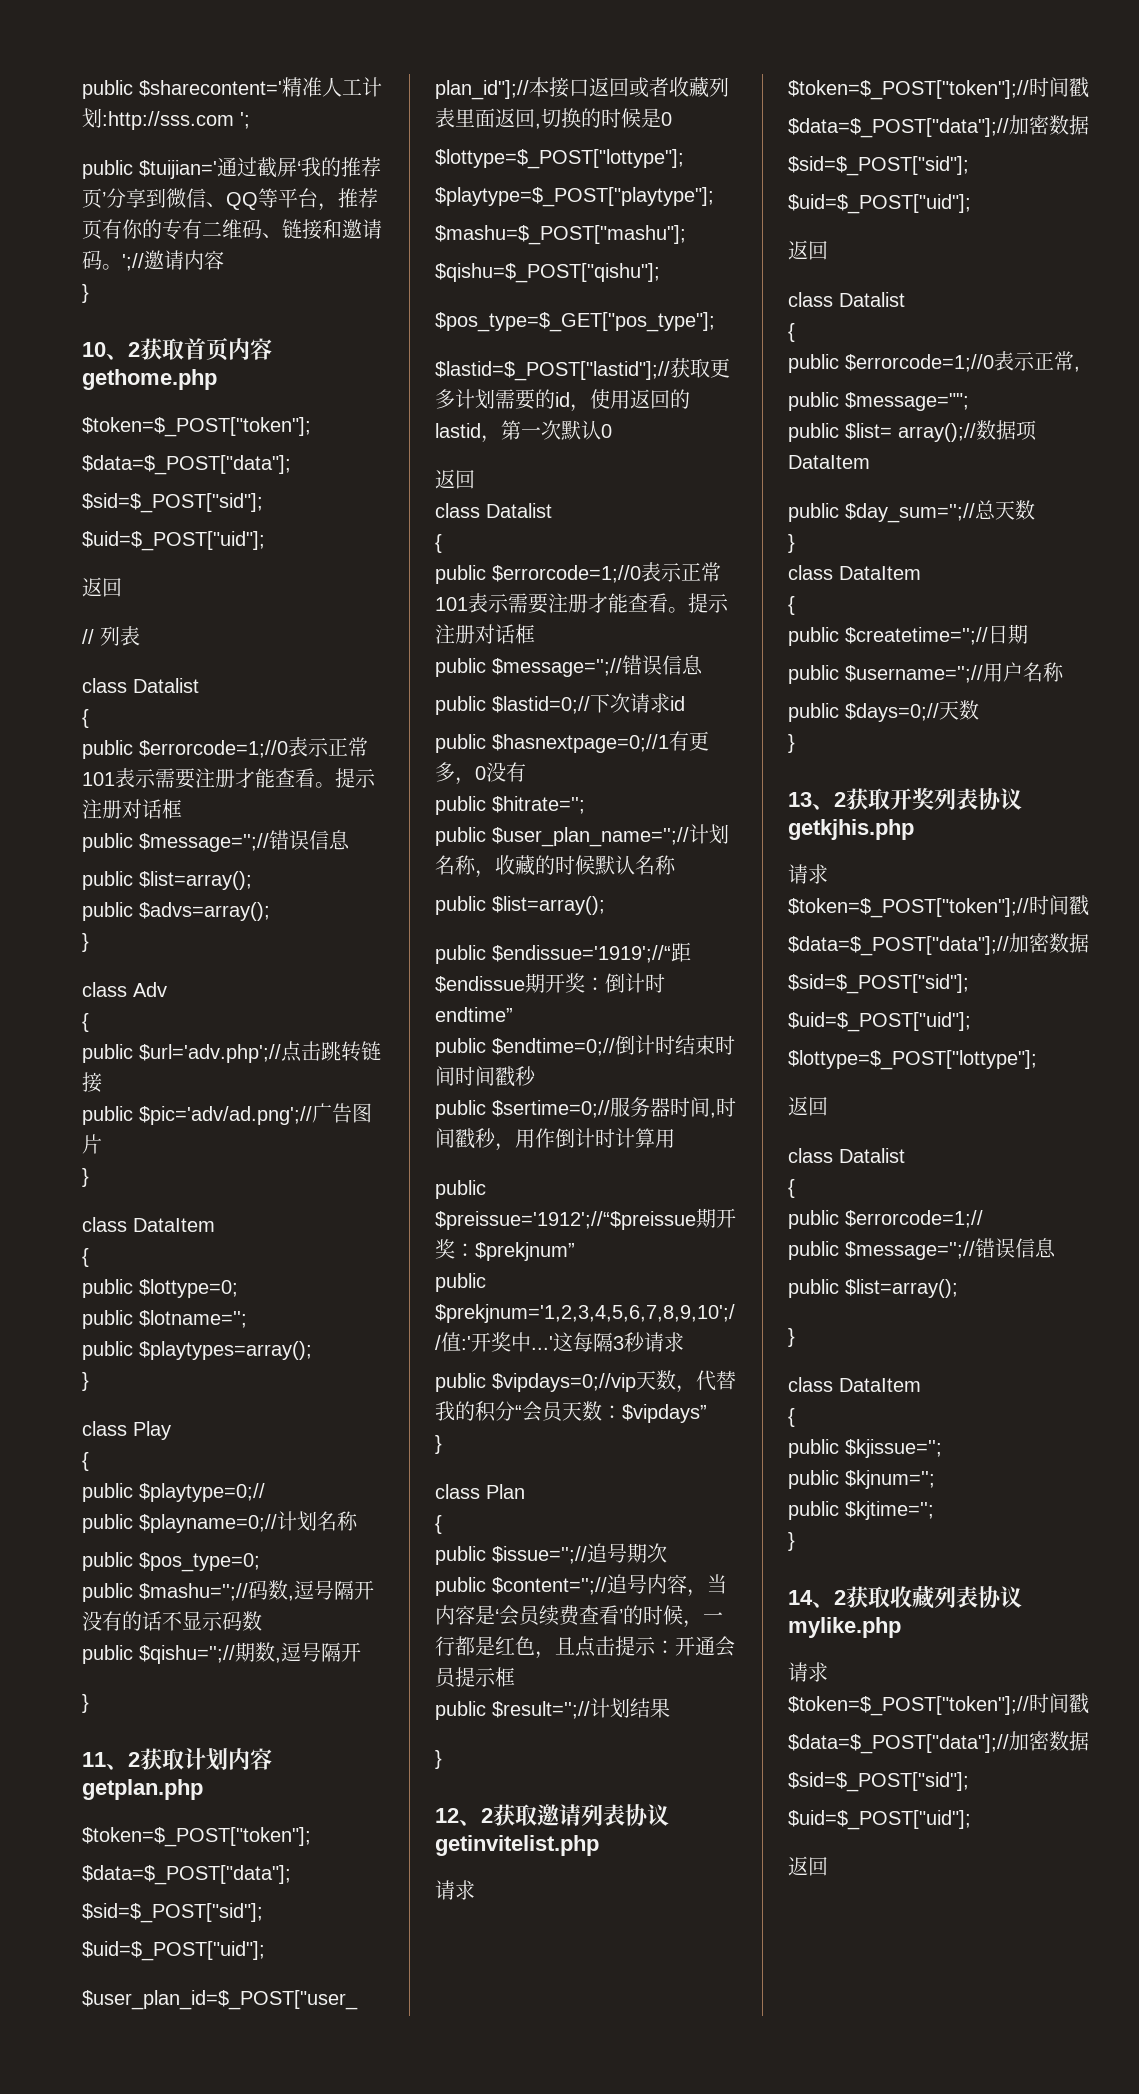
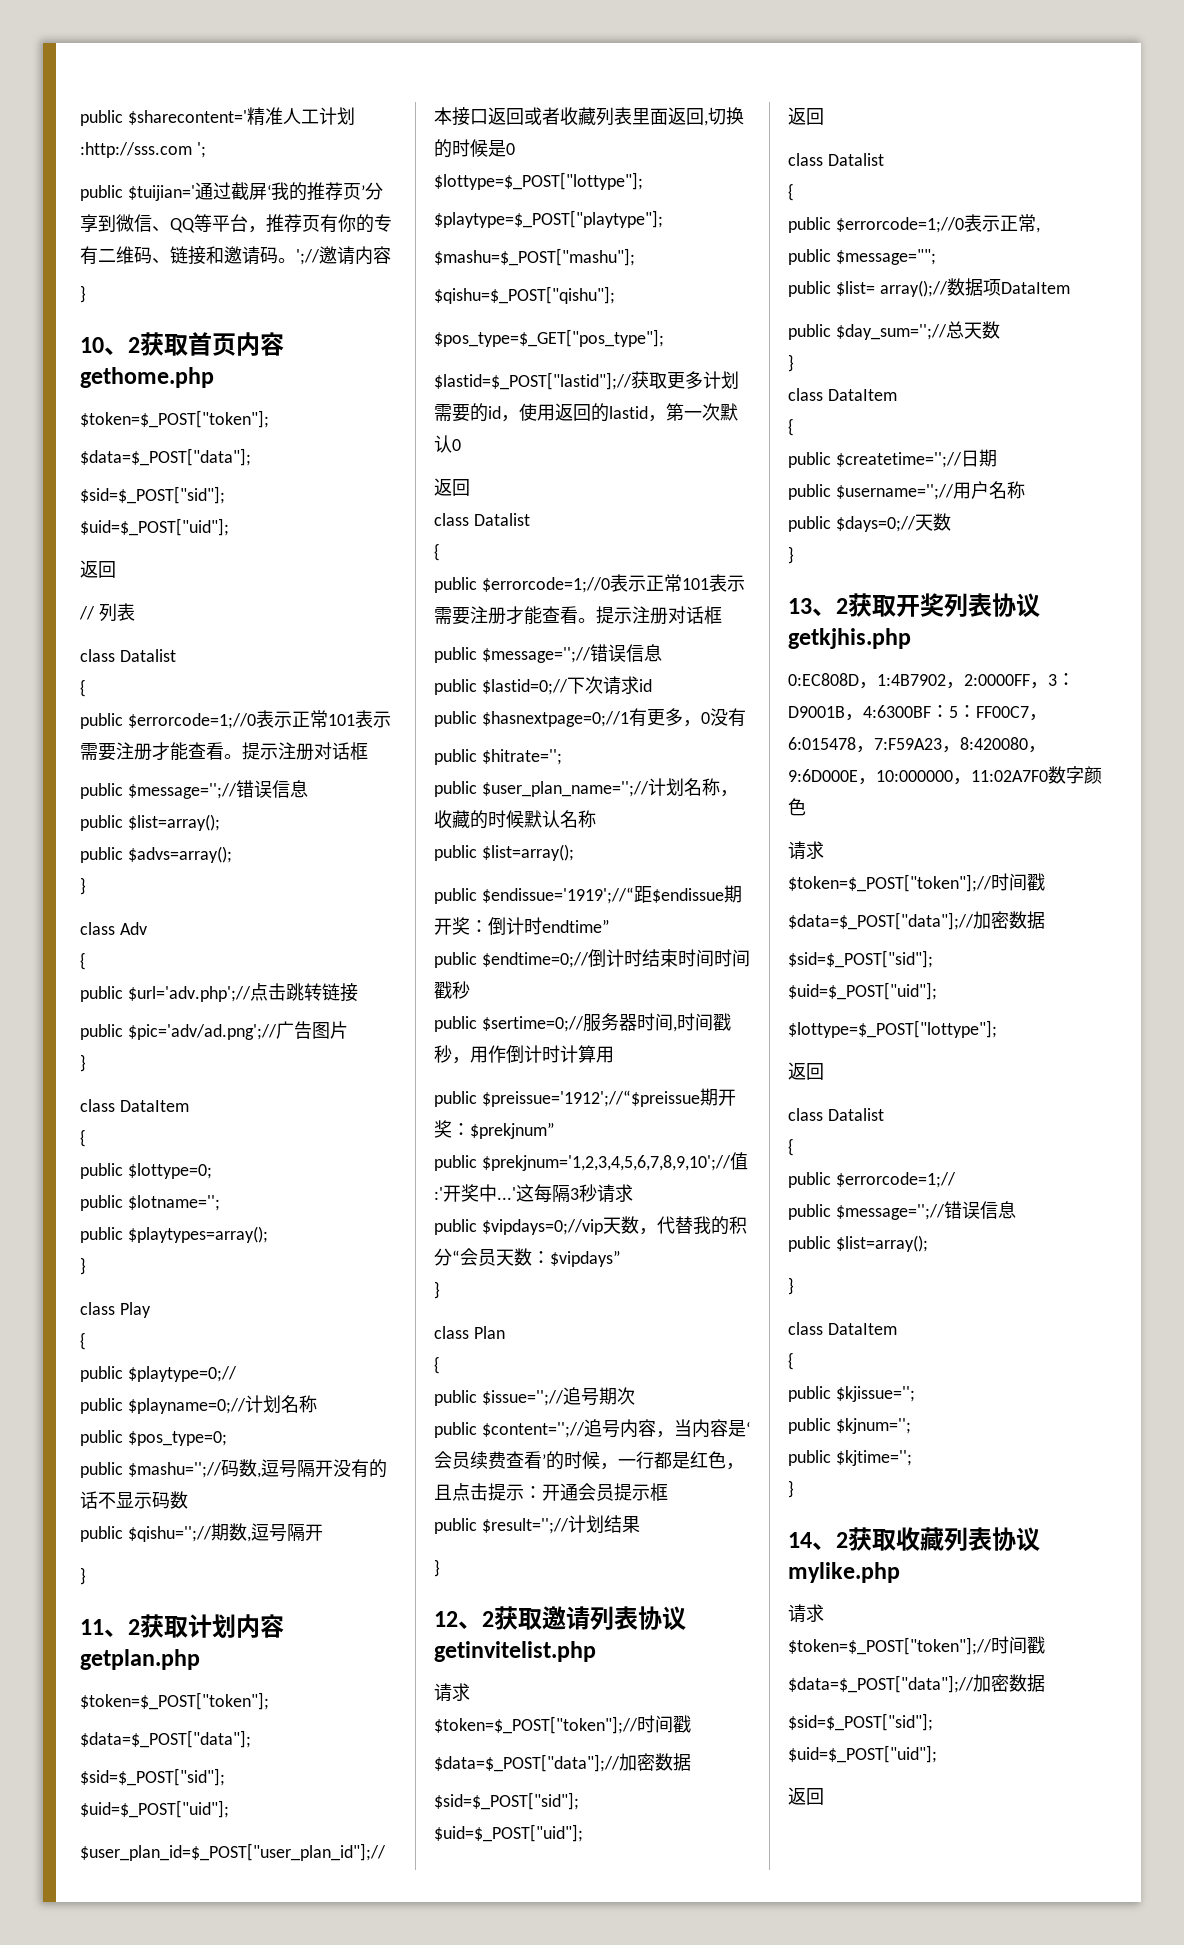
+ 0:EC808D，1:4B7902，2:0000FF，3：D9001B，4:6300BF：5：FF00C7，6:015478，7:F59A23，8:420080，9:6D000E，10:000000，11:02A7F0数字颜色

